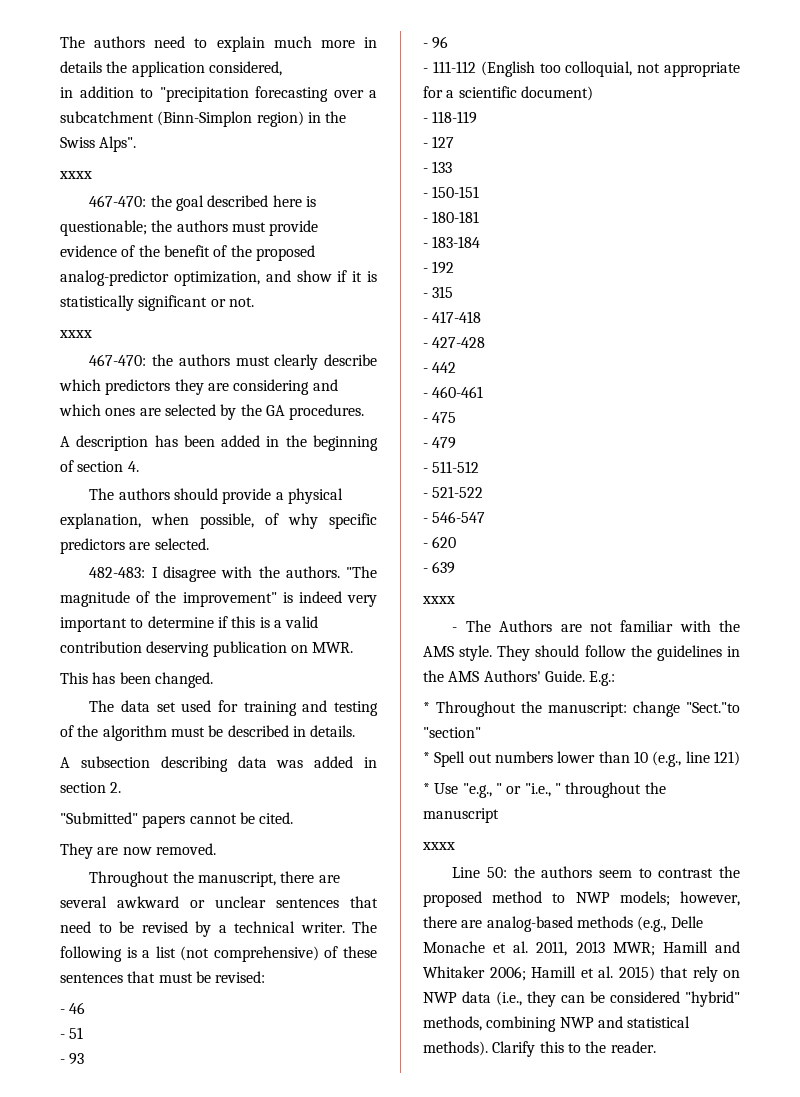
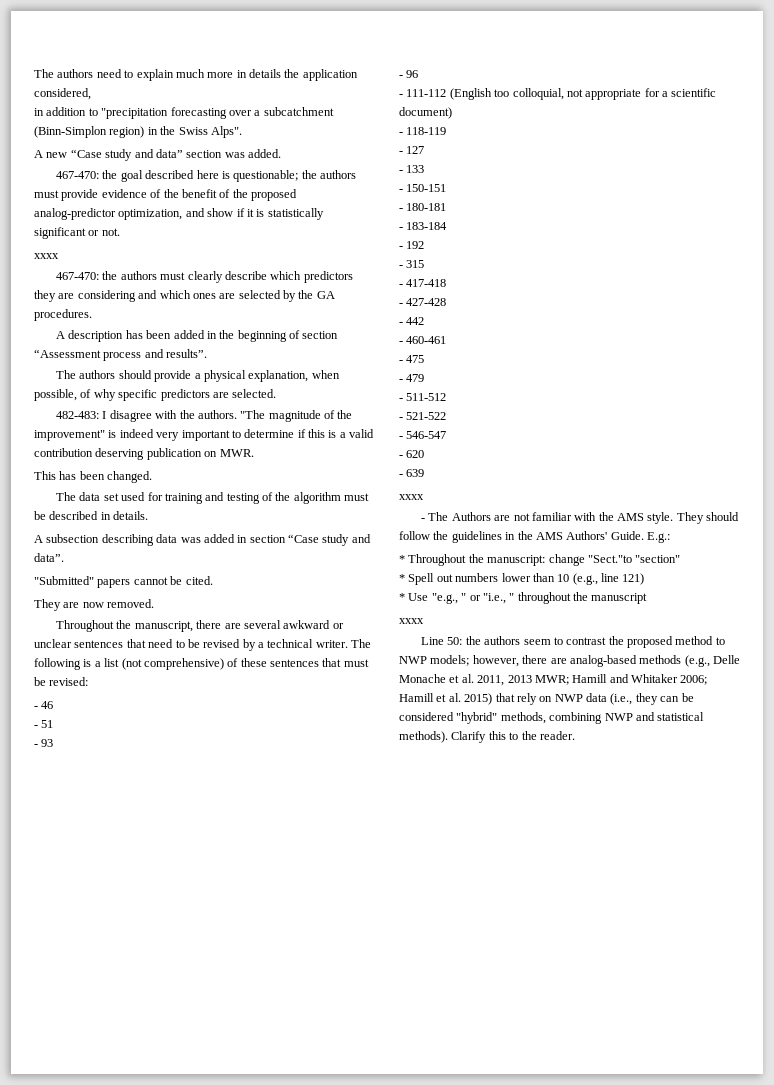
  in addition to "precipitation forecasting over a subcatchment (Binn-Simplon region) in the Swiss Alps".
- xxxx
+ A new “Case study and data” section was added.
- A description has been added in the beginning of section 4.
+ A description has been added in the beginning of section “Assessment process and results”.
- A subsection describing data was added in section 2.
+ A subsection describing data was added in section “Case study and data”.

